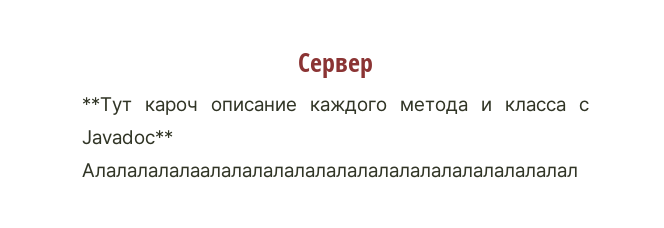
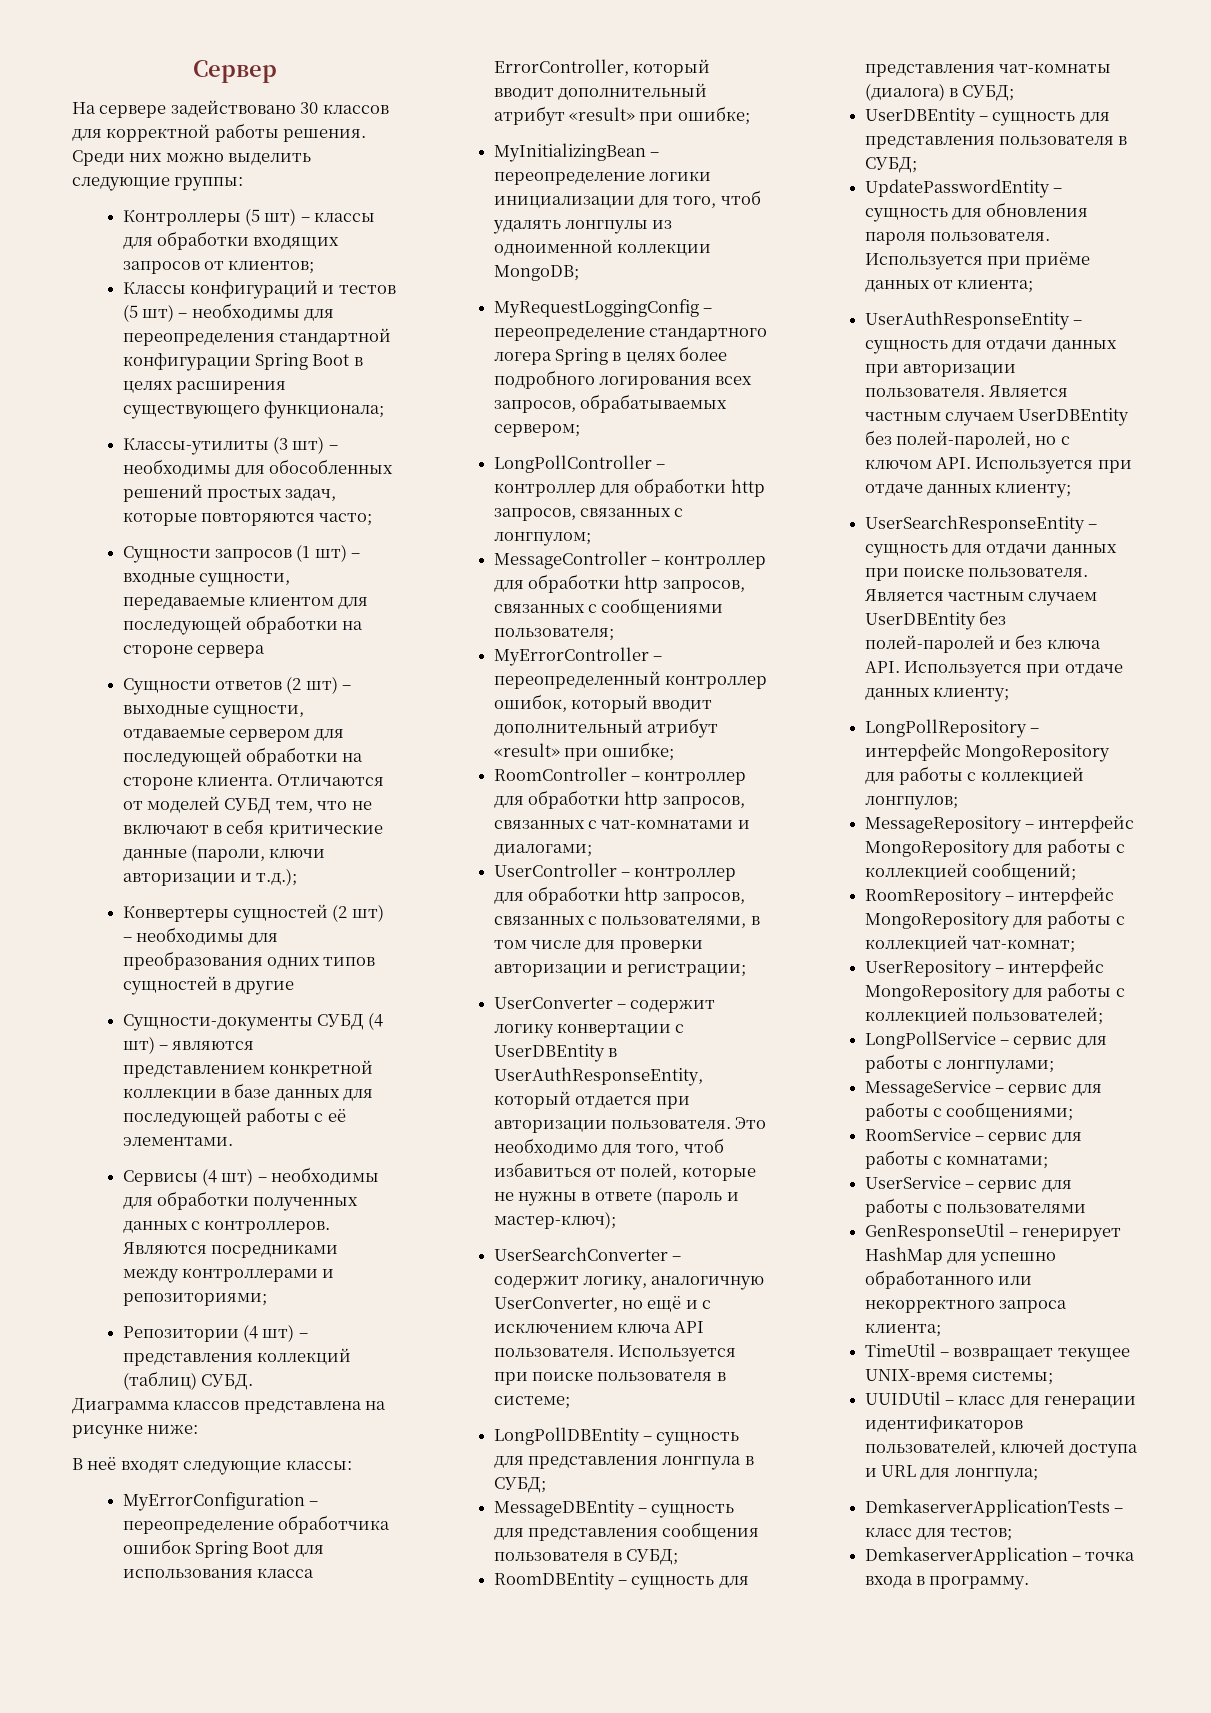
- **Тут кароч описание каждого метода и класса с Javadoc** Алалалалалаалалалалалалалалалалалалалалалалалал
+ На сервере задействовано 30 классов для корректной работы решения. Среди них можно выделить следующие группы:
+ Контроллеры (5 шт) – классы для обработки входящих запросов от клиентов;
+ Классы конфигураций и тестов (5 шт) – необходимы для переопределения стандартной конфигурации Spring Boot в целях расширения существующего функционала;
+ Классы-утилиты (3 шт) – необходимы для обособленных решений простых задач, которые повторяются часто;
+ Сущности запросов (1 шт) – входные сущности, передаваемые клиентом для последующей обработки на стороне сервера
+ Сущности ответов (2 шт) – выходные сущности, отдаваемые сервером для последующей обработки на стороне клиента. Отличаются от моделей СУБД тем, что не включают в себя критические данные (пароли, ключи авторизации и т.д.);
+ Конвертеры сущностей (2 шт) – необходимы для преобразования одних типов сущностей в другие
+ Сущности-документы СУБД (4 шт) – являются представлением конкретной коллекции в базе данных для последующей работы с её элементами.
+ Сервисы (4 шт) – необходимы для обработки полученных данных с контроллеров. Являются посредниками между контроллерами и репозиториями;
+ Репозитории (4 шт) – представления коллекций (таблиц) СУБД.
+ Диаграмма классов представлена на рисунке ниже:
+ В неё входят следующие классы:
+ MyErrorConfiguration – переопределение обработчика ошибок Spring Boot для использования класса ErrorController, который вводит дополнительный атрибут «result» при ошибке;
+ MyInitializingBean – переопределение логики инициализации для того, чтоб удалять лонгпулы из одноименной коллекции MongoDB;
+ MyRequestLoggingConfig – переопределение стандартного логера Spring в целях более подробного логирования всех запросов, обрабатываемых сервером;
+ LongPollController – контроллер для обработки http запросов, связанных с лонгпулом;
+ MessageController – контроллер для обработки http запросов, связанных с сообщениями пользователя;
+ MyErrorController – переопределенный контроллер ошибок, который вводит дополнительный атрибут «result» при ошибке;
+ RoomController – контроллер для обработки http запросов, связанных с чат-комнатами и диалогами;
+ UserController – контроллер для обработки http запросов, связанных с пользователями, в том числе для проверки авторизации и регистрации;
+ UserConverter – содержит логику конвертации с UserDBEntity в UserAuthResponseEntity, который отдается при авторизации пользователя. Это необходимо для того, чтоб избавиться от полей, которые не нужны в ответе (пароль и мастер-ключ);
+ UserSearchConverter – содержит логику, аналогичную UserConverter, но ещё и с исключением ключа API пользователя. Используется при поиске пользователя в системе;
+ LongPollDBEntity – сущность для представления лонгпула в СУБД;
+ MessageDBEntity – сущность для представления сообщения пользователя в СУБД;
+ RoomDBEntity – сущность для представления чат-комнаты (диалога) в СУБД;
+ UserDBEntity – сущность для представления пользователя в СУБД;
+ UpdatePasswordEntity – сущность для обновления пароля пользователя. Используется при приёме данных от клиента;
+ UserAuthResponseEntity – сущность для отдачи данных при авторизации пользователя. Является частным случаем UserDBEntity без полей-паролей, но с ключом API. Используется при отдаче данных клиенту;
+ UserSearchResponseEntity – сущность для отдачи данных при поиске пользователя. Является частным случаем UserDBEntity без полей-паролей и без ключа API. Используется при отдаче данных клиенту;
+ LongPollRepository – интерфейс MongoRepository для работы c коллекцией лонгпулов;
+ MessageRepository – интерфейс MongoRepository для работы c коллекцией сообщений;
+ RoomRepository – интерфейс MongoRepository для работы c коллекцией чат-комнат;
+ UserRepository – интерфейс MongoRepository для работы c коллекцией пользователей;
+ LongPollService – сервис для работы с лонгпулами;
+ MessageService – сервис для работы с сообщениями;
+ RoomService – сервис для работы с комнатами;
+ UserService – сервис для работы с пользователями
+ GenResponseUtil – генерирует HashMap для успешно обработанного или некорректного запроса клиента;
+ TimeUtil – возвращает текущее UNIX-время системы;
+ UUIDUtil – класс для генерации идентификаторов пользователей, ключей доступа и URL для лонгпула;
+ DemkaserverApplicationTests – класс для тестов;
+ DemkaserverApplication – точка входа в программу.

